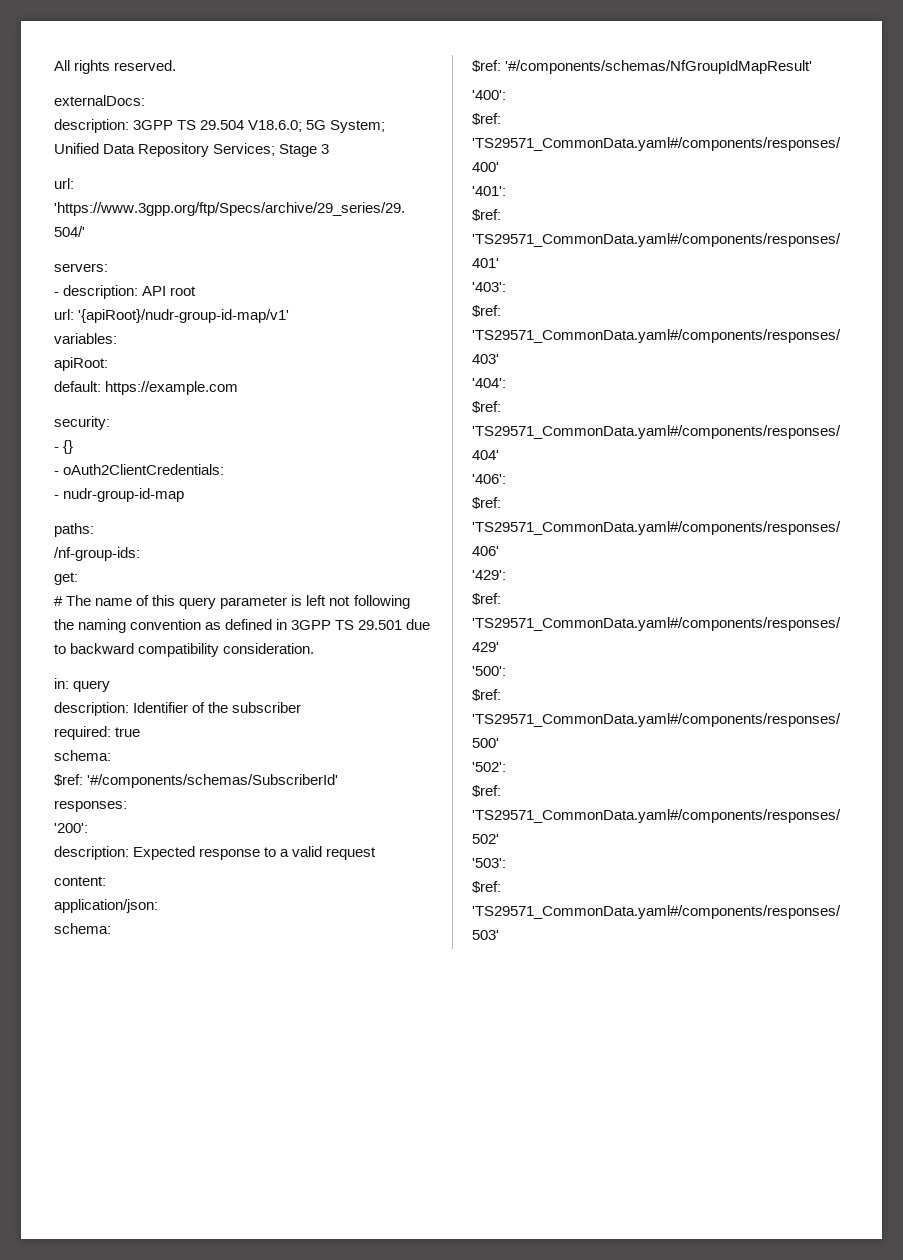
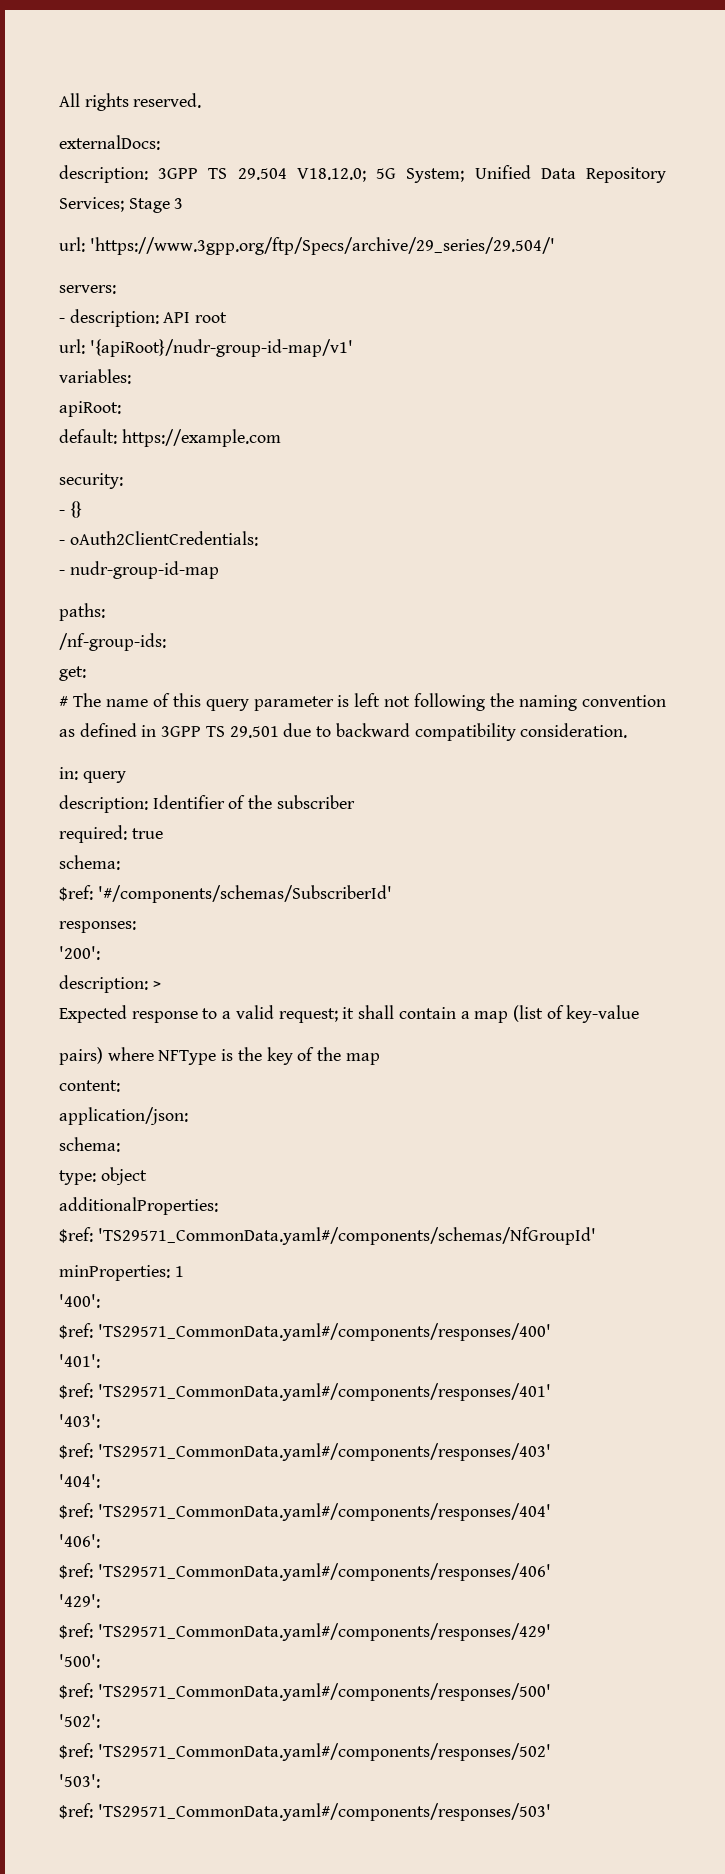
- description: 3GPP TS 29.504 V18.6.0; 5G System; Unified Data Repository Services; Stage 3
+ description: 3GPP TS 29.504 V18.12.0; 5G System; Unified Data Repository Services; Stage 3
- description: Expected response to a valid request
+ description: >
+ Expected response to a valid request; it shall contain a map (list of key-value
+ pairs) where NFType is the key of the map
  content:
  application/json:
  schema:
- $ref: '#/components/schemas/NfGroupIdMapResult'
+ type: object
+ additionalProperties:
+ $ref: 'TS29571_CommonData.yaml#/components/schemas/NfGroupId'
+ minProperties: 1

